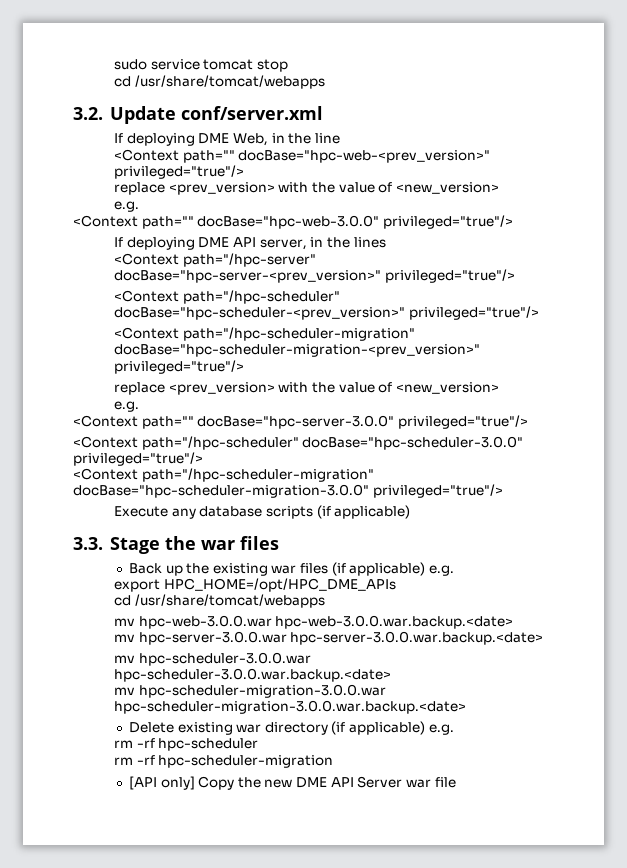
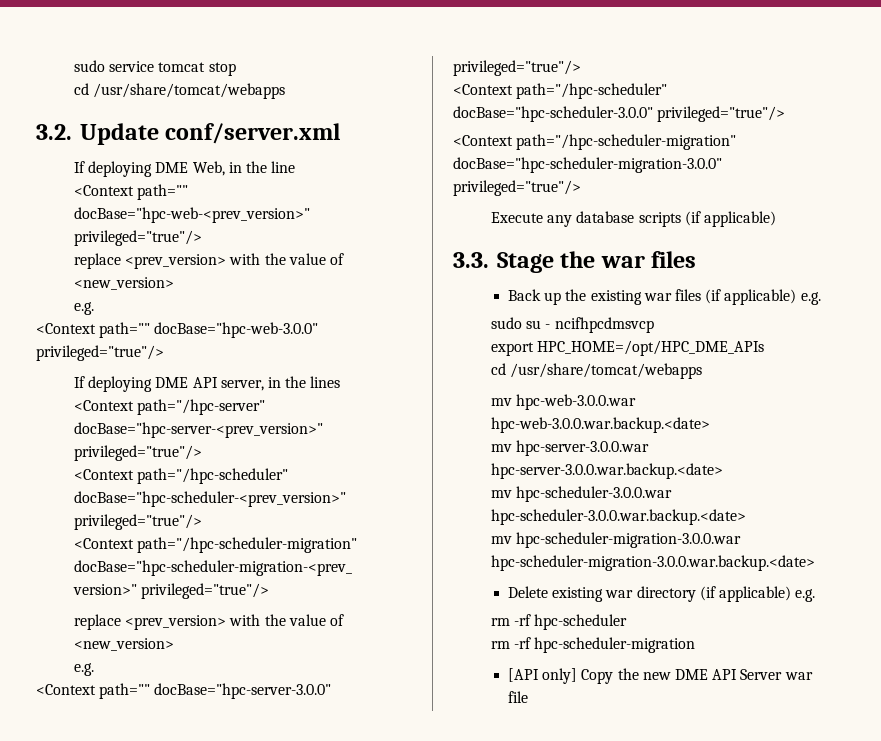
+ sudo su - ncifhpcdmsvcp

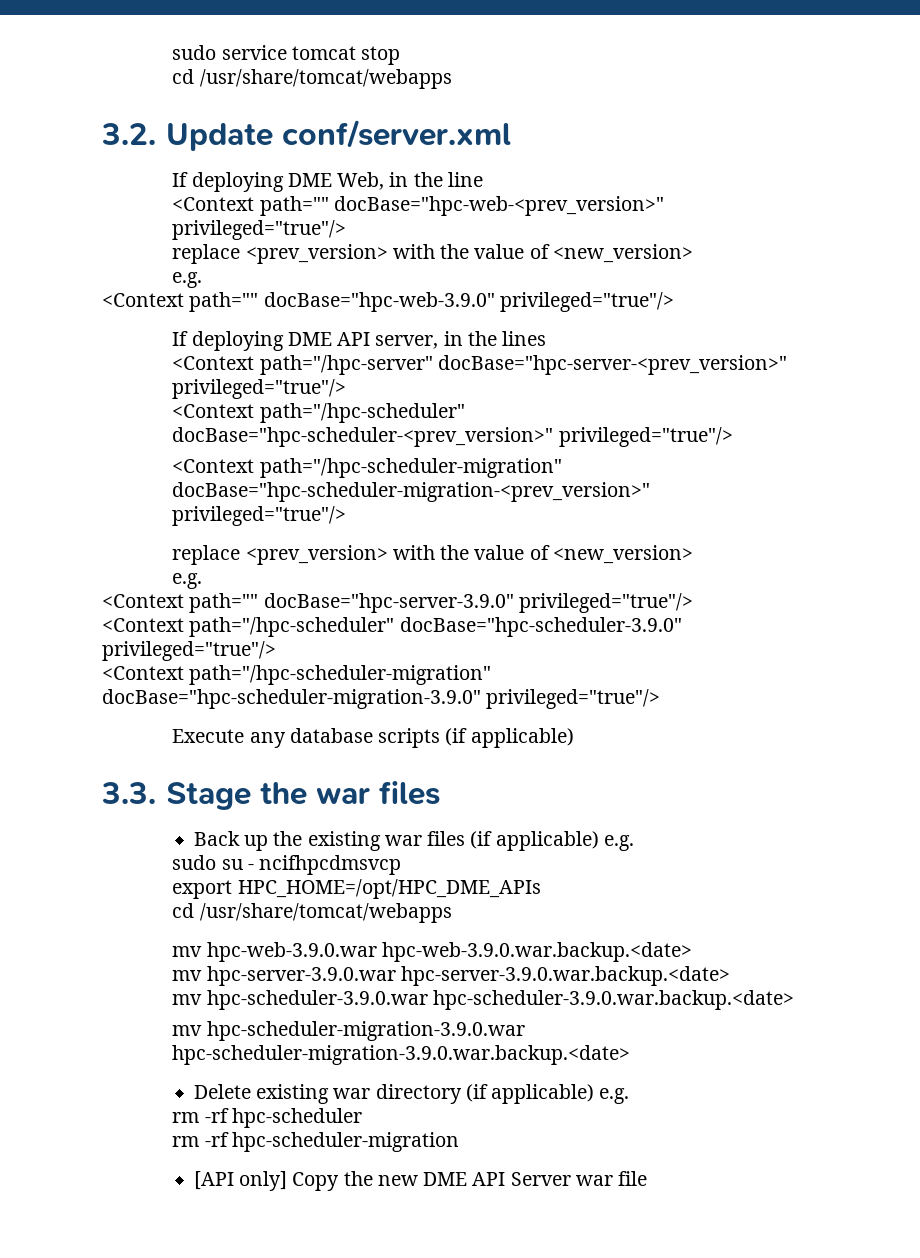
- <Context path="" docBase="hpc-web-3.0.0" privileged="true"/>
+ <Context path="" docBase="hpc-web-3.9.0" privileged="true"/>
- <Context path="" docBase="hpc-server-3.0.0" privileged="true"/>
- <Context path="/hpc-scheduler" docBase="hpc-scheduler-3.0.0" privileged="true"/>
- <Context path="/hpc-scheduler-migration" docBase="hpc-scheduler-migration-3.0.0" privileged="true"/>
+ <Context path="" docBase="hpc-server-3.9.0" privileged="true"/>
+ <Context path="/hpc-scheduler" docBase="hpc-scheduler-3.9.0" privileged="true"/>
+ <Context path="/hpc-scheduler-migration" docBase="hpc-scheduler-migration-3.9.0" privileged="true"/>
- mv hpc-web-3.0.0.war hpc-web-3.0.0.war.backup.<date>
- mv hpc-server-3.0.0.war hpc-server-3.0.0.war.backup.<date>
- mv hpc-scheduler-3.0.0.war hpc-scheduler-3.0.0.war.backup.<date>
- mv hpc-scheduler-migration-3.0.0.war hpc-scheduler-migration-3.0.0.war.backup.<date>
+ mv hpc-web-3.9.0.war hpc-web-3.9.0.war.backup.<date>
+ mv hpc-server-3.9.0.war hpc-server-3.9.0.war.backup.<date>
+ mv hpc-scheduler-3.9.0.war hpc-scheduler-3.9.0.war.backup.<date>
+ mv hpc-scheduler-migration-3.9.0.war hpc-scheduler-migration-3.9.0.war.backup.<date>

